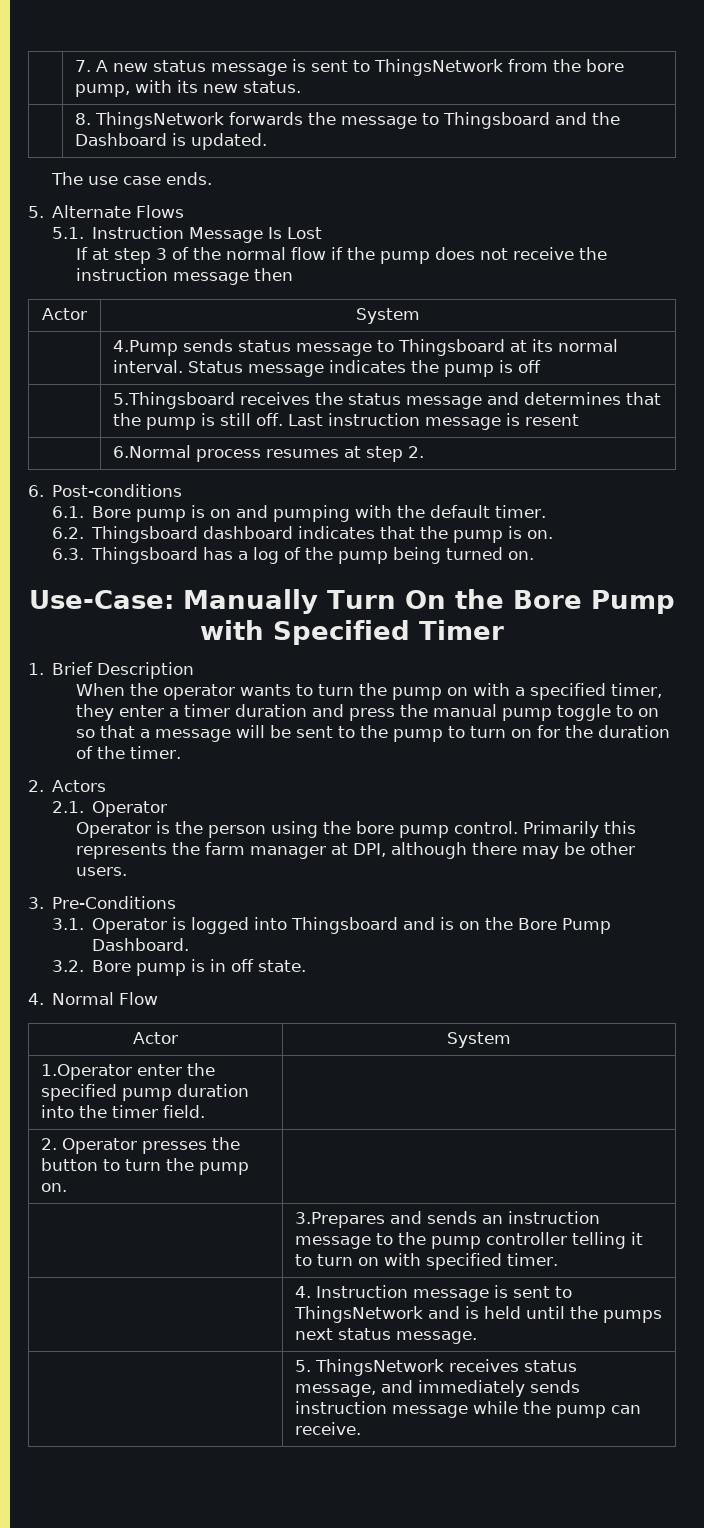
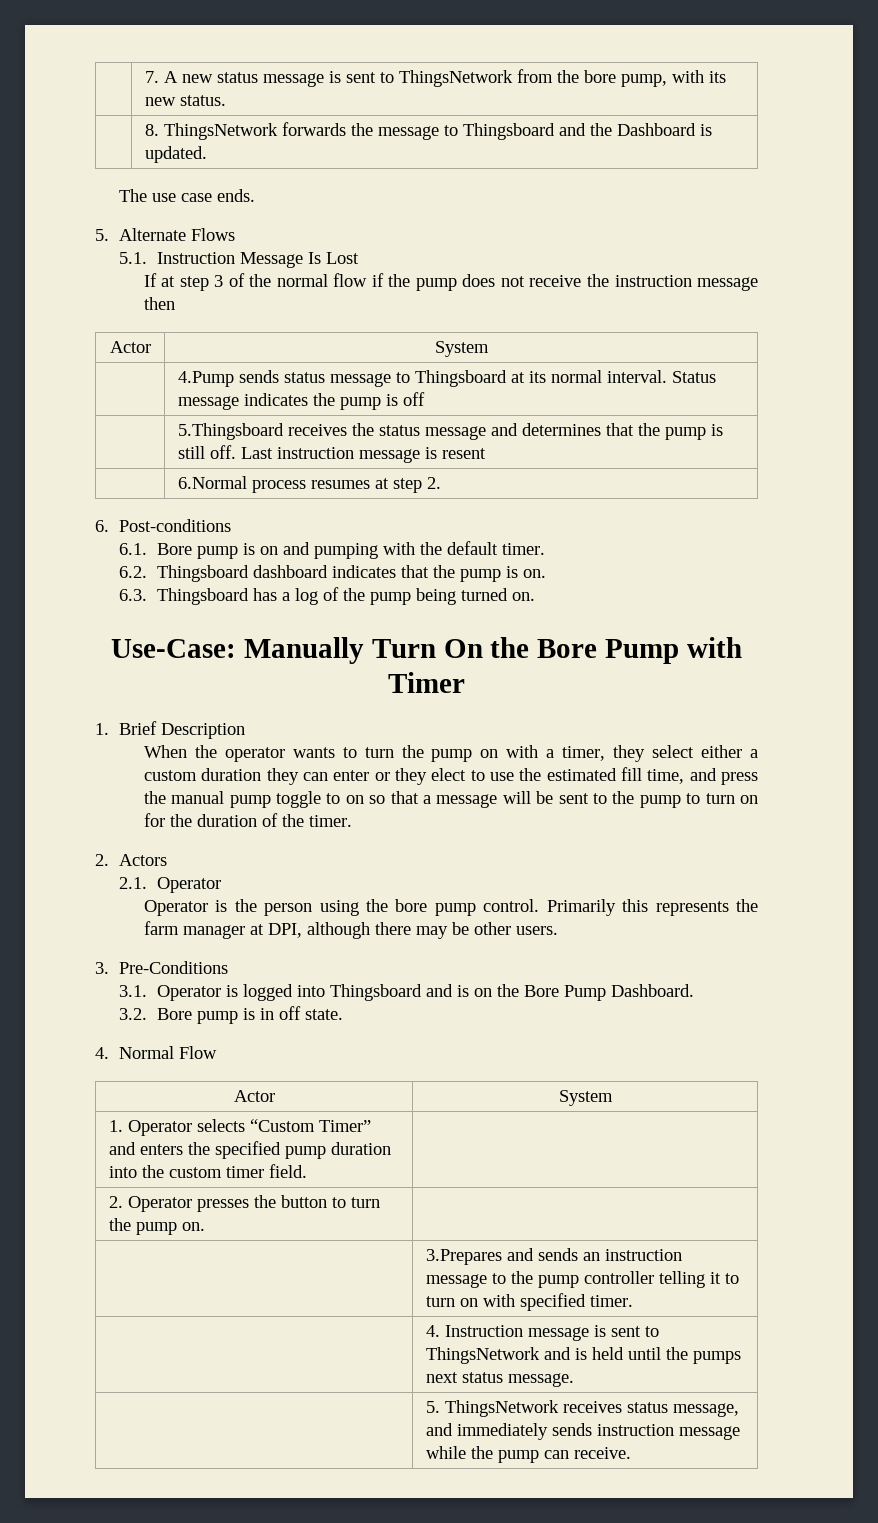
- Use-Case: Manually Turn On the Bore Pump with Specified Timer
+ Use-Case: Manually Turn On the Bore Pump with Timer
- When the operator wants to turn the pump on with a specified timer, they enter a timer duration and press the manual pump toggle to on so that a message will be sent to the pump to turn on for the duration of the timer.
+ When the operator wants to turn the pump on with a timer, they select either a custom duration they can enter or they elect to use the estimated fill time, and press the manual pump toggle to on so that a message will be sent to the pump to turn on for the duration of the timer.
- 1.Operator enter the specified pump duration into the timer field. |
+ 1. Operator selects “Custom Timer” and enters the specified pump duration into the custom timer field. |

